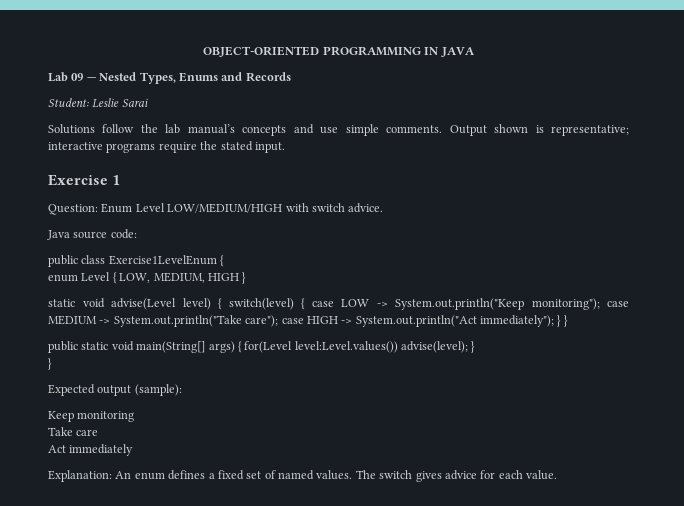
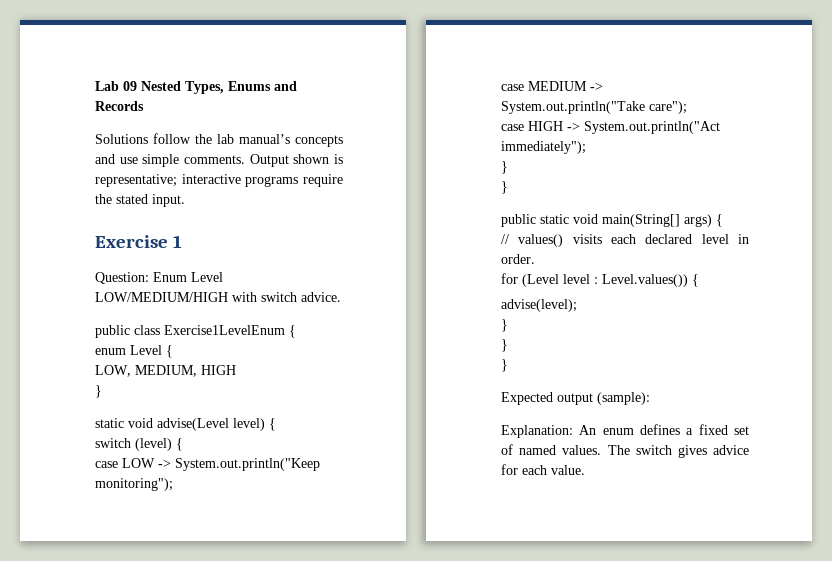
- OBJECT-ORIENTED PROGRAMMING IN JAVA
- Lab 09 — Nested Types, Enums and Records
+ Lab 09 Nested Types, Enums and Records
- Student: Leslie Sarai
- Java source code:
- enum Level { LOW, MEDIUM, HIGH }
+ enum Level {
+ LOW, MEDIUM, HIGH
+ }
- static void advise(Level level) { switch(level) { case LOW -> System.out.println("Keep monitoring"); case MEDIUM -> System.out.println("Take care"); case HIGH -> System.out.println("Act immediately"); } }
+ static void advise(Level level) {
+ switch (level) {
+ case LOW -> System.out.println("Keep monitoring");
+ case MEDIUM -> System.out.println("Take care");
+ case HIGH -> System.out.println("Act immediately");
+ }
+ }
- public static void main(String[] args) { for(Level level:Level.values()) advise(level); }
+ public static void main(String[] args) {
+ // values() visits each declared level in order.
+ for (Level level : Level.values()) {
+ advise(level);
+ }
+ }
- Keep monitoring
- Take care
- Act immediately

